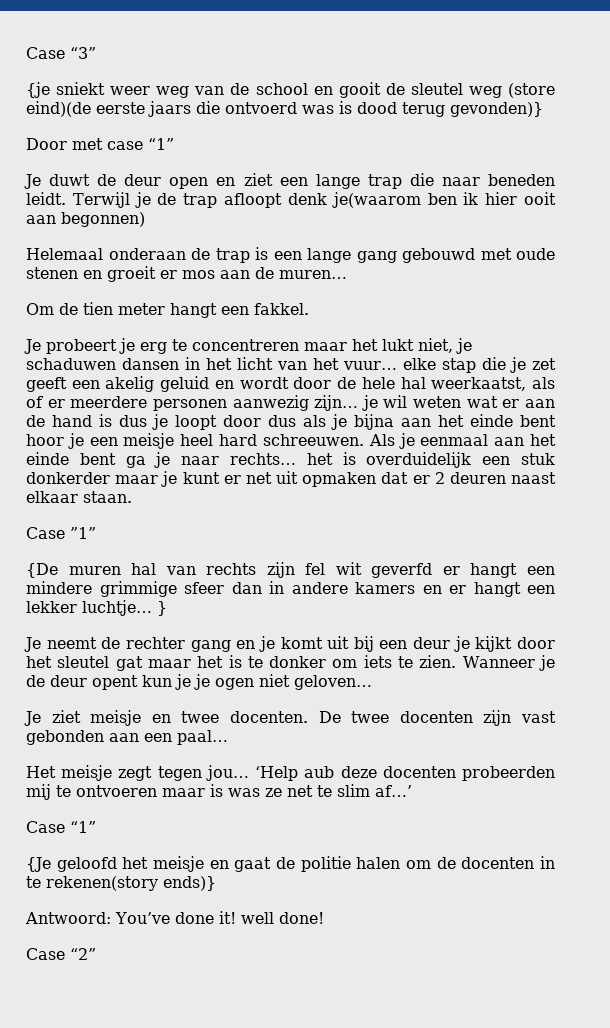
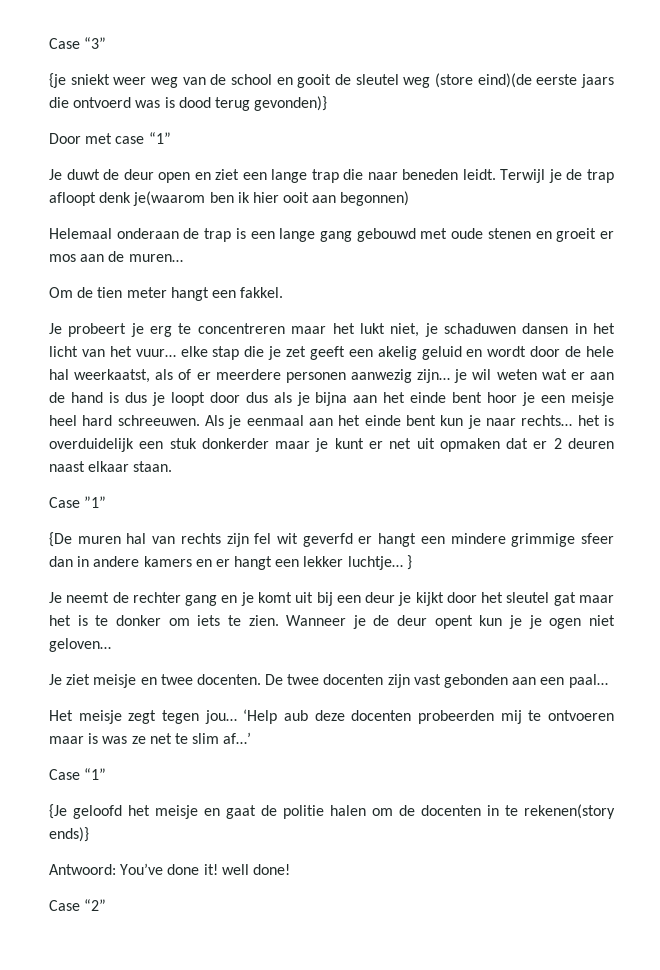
- Als je eenmaal aan het einde bent ga je naar rechts… het is overduidelijk een stuk donkerder maar je kunt er net uit opmaken dat er 2 deuren naast elkaar staan.
+ Als je eenmaal aan het einde bent kun je naar rechts… het is overduidelijk een stuk donkerder maar je kunt er net uit opmaken dat er 2 deuren naast elkaar staan.

